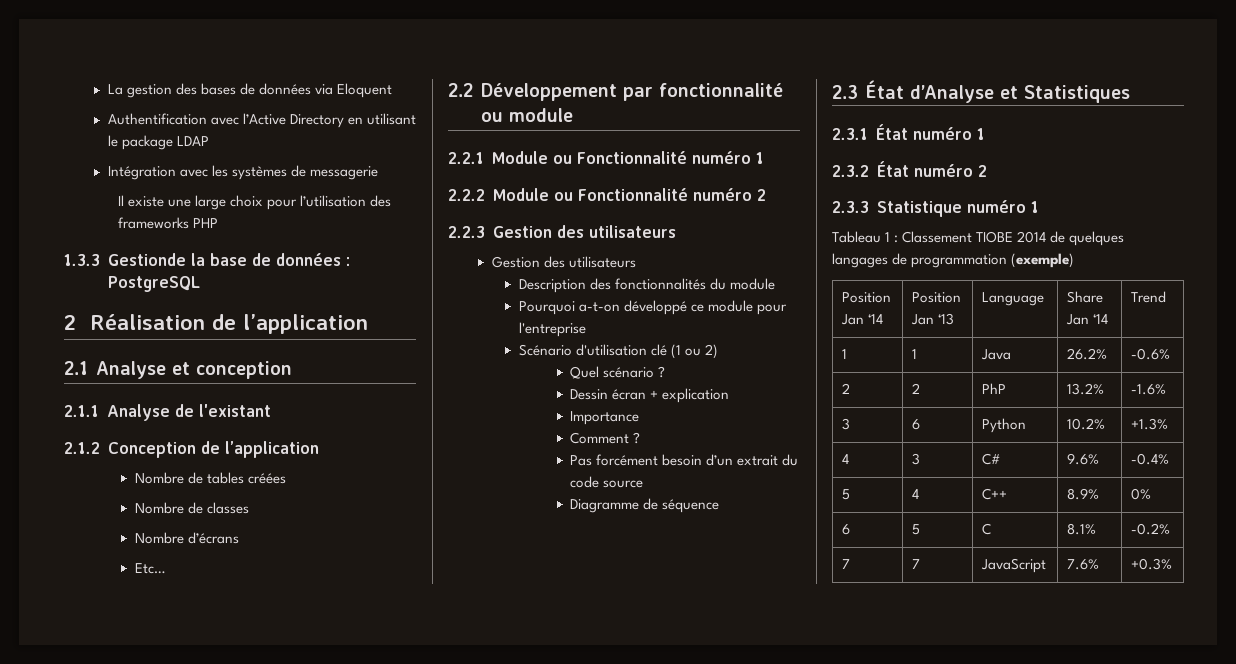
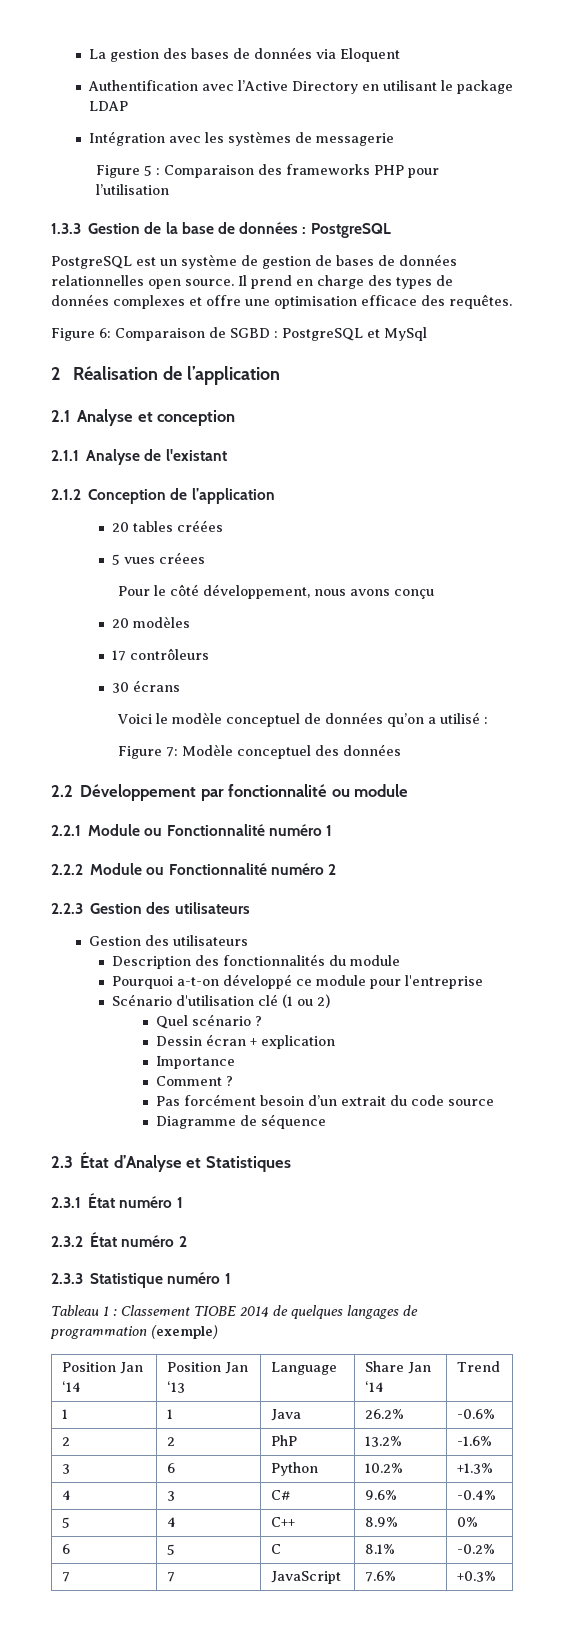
- Il existe une large choix pour l’utilisation des frameworks PHP
+ Figure 5 : Comparaison des frameworks PHP pour l’utilisation
- 1.3.3 Gestionde la base de données : PostgreSQL
+ 1.3.3 Gestion de la base de données : PostgreSQL
+ PostgreSQL est un système de gestion de bases de données relationnelles open source. Il prend en charge des types de données complexes et offre une optimisation efficace des requêtes.
+ Figure 6: Comparaison de SGBD : PostgreSQL et MySql
- Nombre de tables créées
+ 20 tables créées
- Nombre de classes
- Nombre d’écrans
- Etc…
+ 5 vues créees
+ Pour le côté développement, nous avons conçu
+ 20 modèles
+ 17 contrôleurs
+ 30 écrans
+ Voici le modèle conceptuel de données qu’on a utilisé :
+ Figure 7: Modèle conceptuel des données

